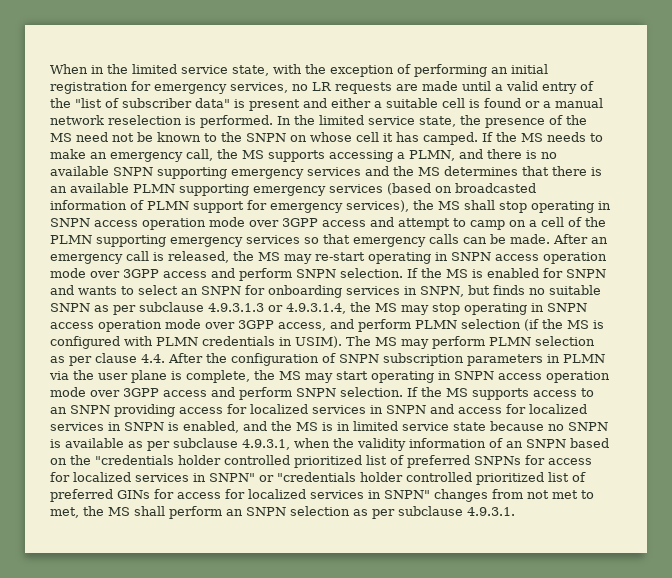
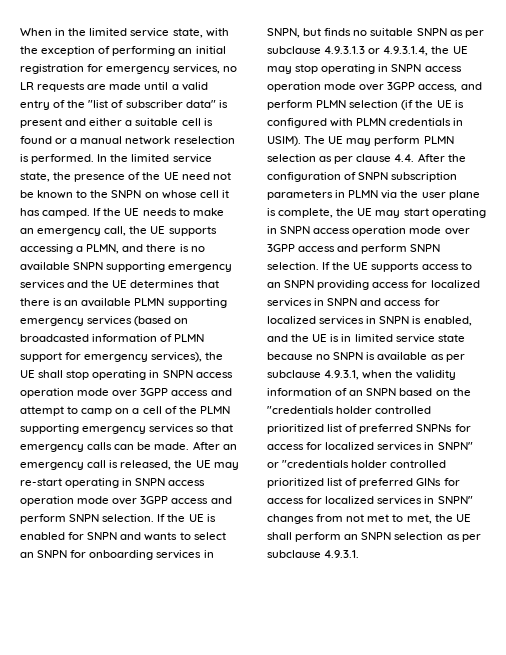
- In the limited service state, the presence of the MS need not be known to the SNPN on whose cell it has camped.
+ In the limited service state, the presence of the UE need not be known to the SNPN on whose cell it has camped.
- If the MS needs to make an emergency call, the MS supports accessing a PLMN, and there is no available SNPN supporting emergency services and the MS determines that there is an available PLMN supporting emergency services (based on broadcasted information of PLMN support for emergency services), the MS shall stop operating in SNPN access operation mode over 3GPP access and attempt to camp on a cell of the PLMN supporting emergency services so that emergency calls can be made.
+ If the UE needs to make an emergency call, the UE supports accessing a PLMN, and there is no available SNPN supporting emergency services and the UE determines that there is an available PLMN supporting emergency services (based on broadcasted information of PLMN support for emergency services), the UE shall stop operating in SNPN access operation mode over 3GPP access and attempt to camp on a cell of the PLMN supporting emergency services so that emergency calls can be made.
- After an emergency call is released, the MS may re-start operating in SNPN access operation mode over 3GPP access and perform SNPN selection.
+ After an emergency call is released, the UE may re-start operating in SNPN access operation mode over 3GPP access and perform SNPN selection.
- If the MS is enabled for SNPN and wants to select an SNPN for onboarding services in SNPN, but finds no suitable SNPN as per subclause 4.9.3.1.3 or 4.9.3.1.4, the MS may stop operating in SNPN access operation mode over 3GPP access, and perform PLMN selection (if the MS is configured with PLMN credentials in USIM).
+ If the UE is enabled for SNPN and wants to select an SNPN for onboarding services in SNPN, but finds no suitable SNPN as per subclause 4.9.3.1.3 or 4.9.3.1.4, the UE may stop operating in SNPN access operation mode over 3GPP access, and perform PLMN selection (if the UE is configured with PLMN credentials in USIM).
- The MS may perform PLMN selection as per clause 4.4. After the configuration of SNPN subscription parameters in PLMN via the user plane is complete, the MS may start operating in SNPN access operation mode over 3GPP access and perform SNPN selection.
+ The UE may perform PLMN selection as per clause 4.4. After the configuration of SNPN subscription parameters in PLMN via the user plane is complete, the UE may start operating in SNPN access operation mode over 3GPP access and perform SNPN selection.
- If the MS supports access to an SNPN providing access for localized services in SNPN and access for localized services in SNPN is enabled, and the MS is in limited service state because no SNPN is available as per subclause 4.9.3.1, when the validity information of an SNPN based on the "credentials holder controlled prioritized list of preferred SNPNs for access for localized services in SNPN" or "credentials holder controlled prioritized list of preferred GINs for access for localized services in SNPN" changes from not met to met, the MS shall perform an SNPN selection as per subclause 4.9.3.1.
+ If the UE supports access to an SNPN providing access for localized services in SNPN and access for localized services in SNPN is enabled, and the UE is in limited service state because no SNPN is available as per subclause 4.9.3.1, when the validity information of an SNPN based on the "credentials holder controlled prioritized list of preferred SNPNs for access for localized services in SNPN" or "credentials holder controlled prioritized list of preferred GINs for access for localized services in SNPN" changes from not met to met, the UE shall perform an SNPN selection as per subclause 4.9.3.1.

